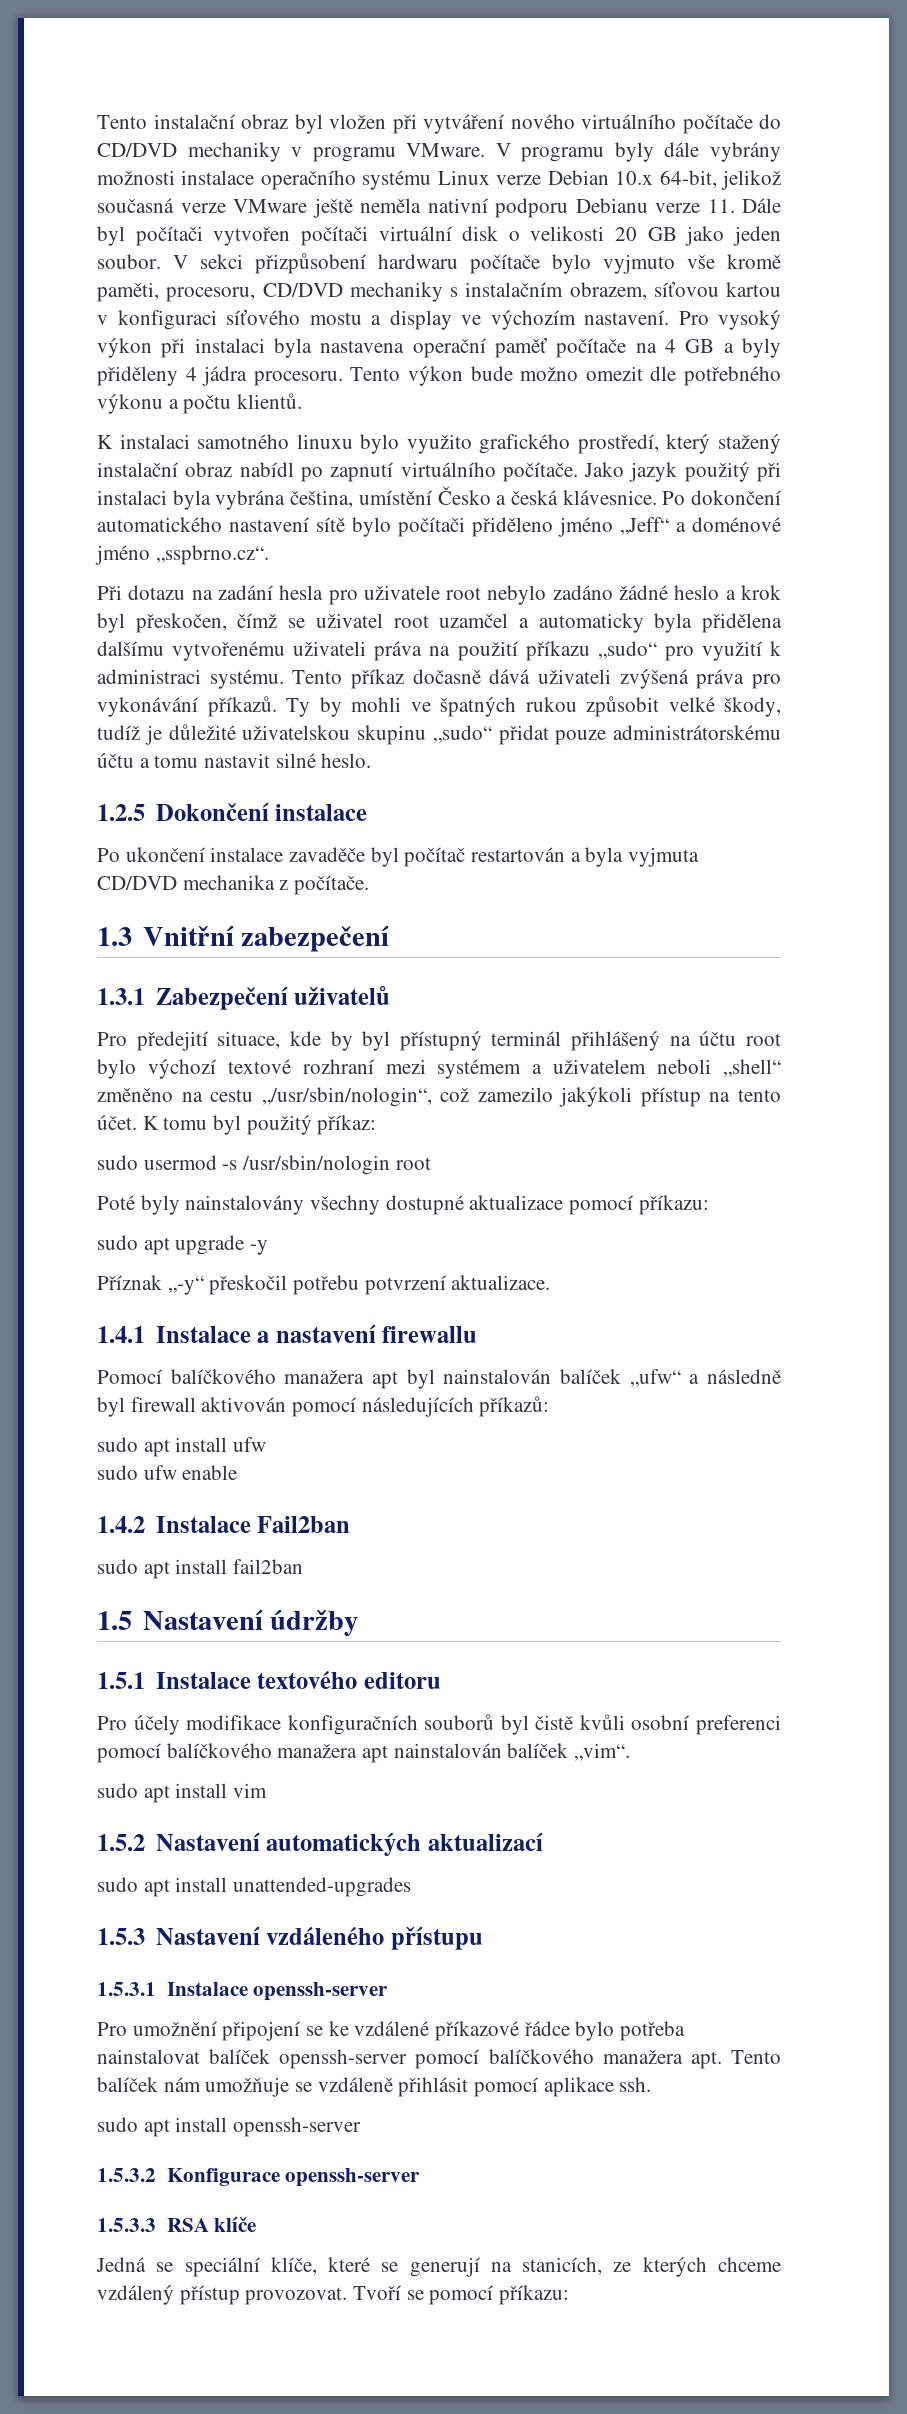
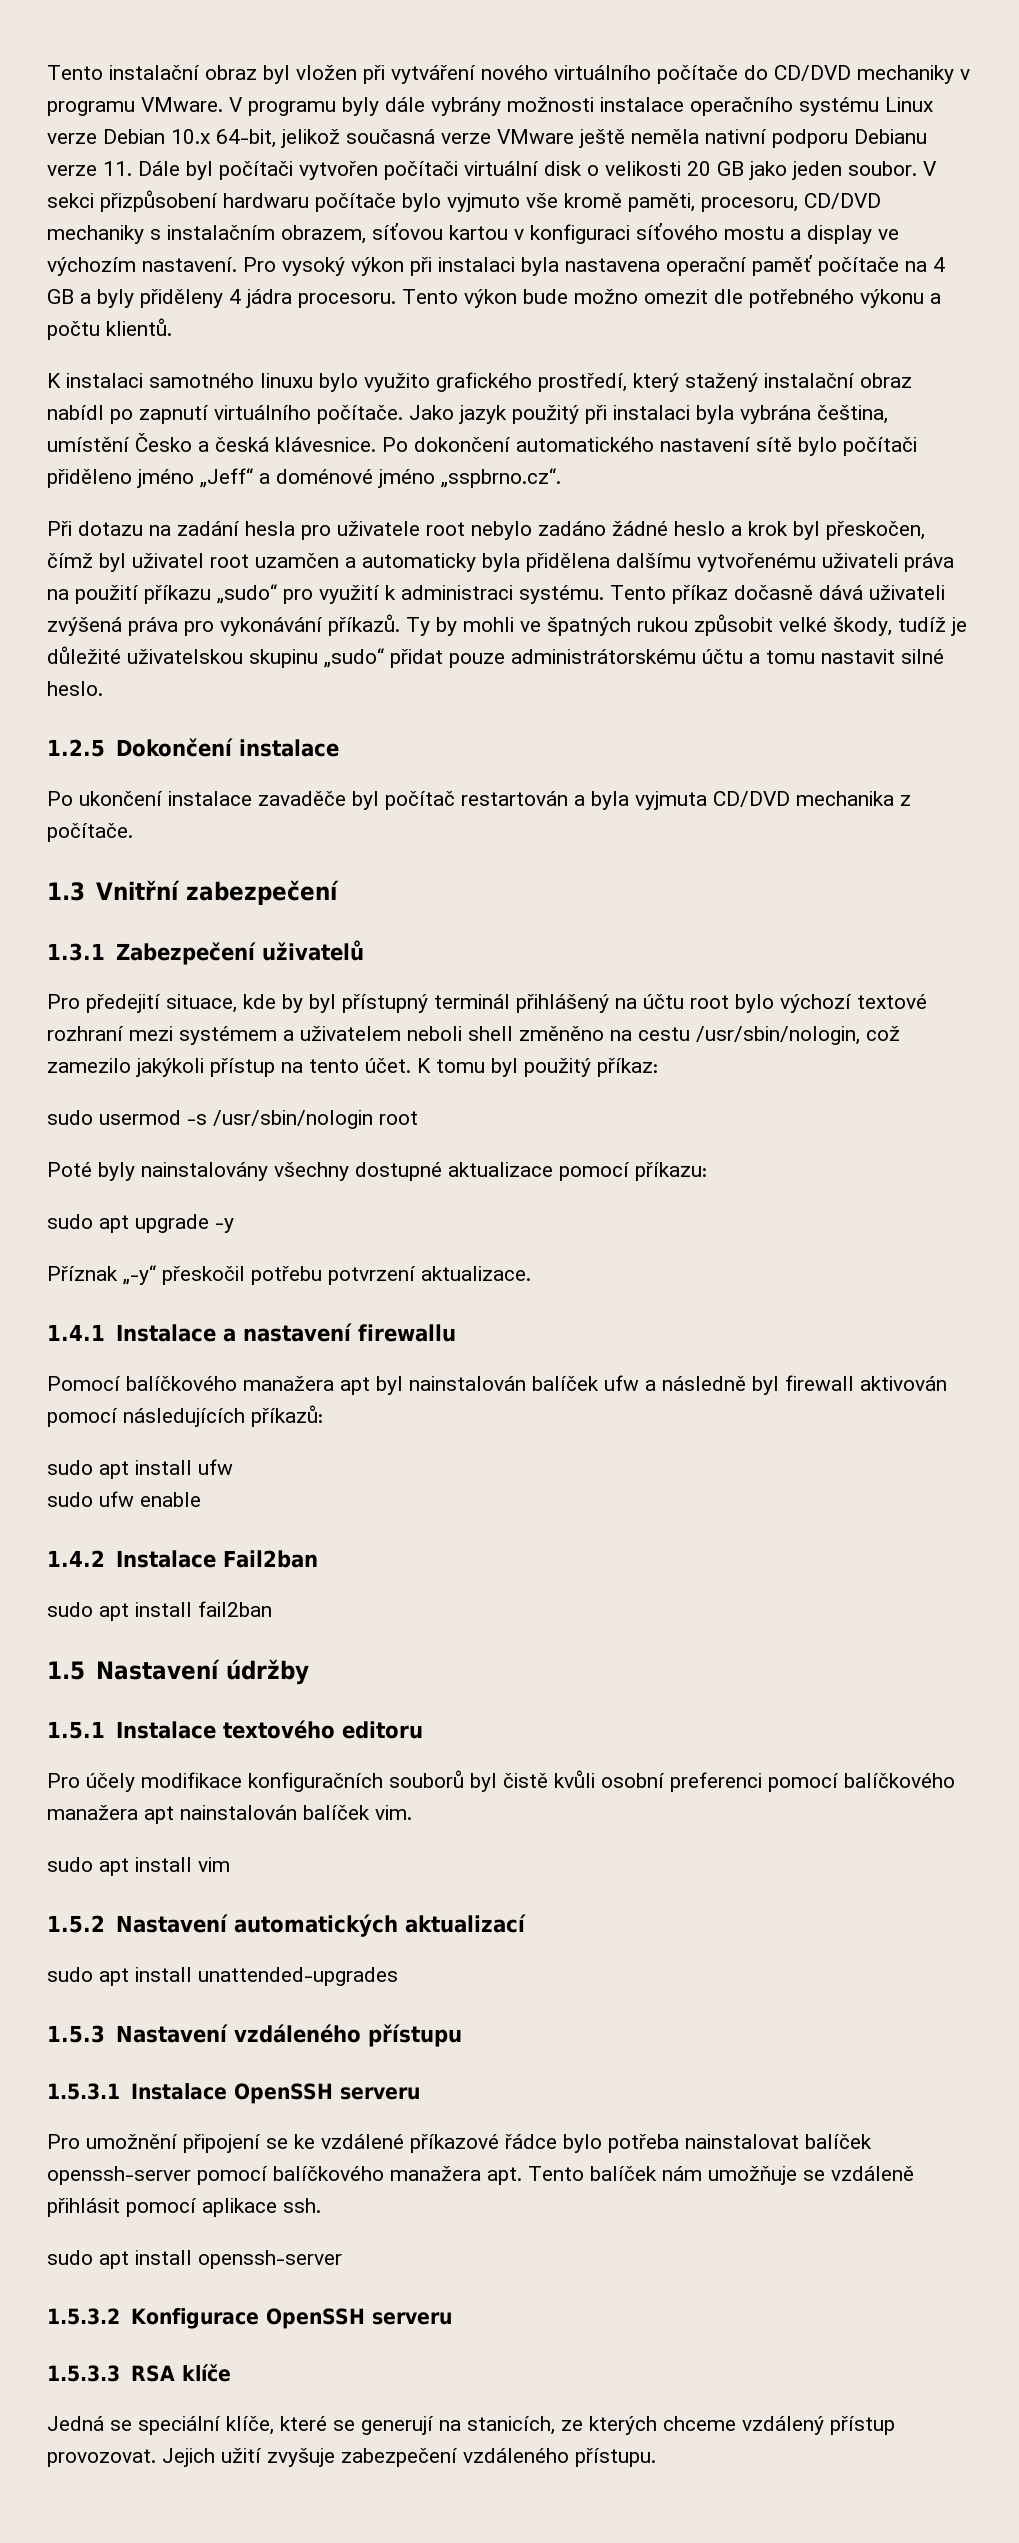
- Při dotazu na zadání hesla pro uživatele root nebylo zadáno žádné heslo a krok byl přeskočen, čímž se uživatel root uzamčel a automaticky byla přidělena dalšímu vytvořenému uživateli práva na použití příkazu „sudo“ pro využití k administraci systému.
+ Při dotazu na zadání hesla pro uživatele root nebylo zadáno žádné heslo a krok byl přeskočen, čímž byl uživatel root uzamčen a automaticky byla přidělena dalšímu vytvořenému uživateli práva na použití příkazu „sudo“ pro využití k administraci systému.
- Pro předejití situace, kde by byl přístupný terminál přihlášený na účtu root bylo výchozí textové rozhraní mezi systémem a uživatelem neboli „shell“ změněno na cestu „/usr/sbin/nologin“, což zamezilo jakýkoli přístup na tento účet.
+ Pro předejití situace, kde by byl přístupný terminál přihlášený na účtu root bylo výchozí textové rozhraní mezi systémem a uživatelem neboli shell změněno na cestu /usr/sbin/nologin, což zamezilo jakýkoli přístup na tento účet.
- Pomocí balíčkového manažera apt byl nainstalován balíček „ufw“ a následně byl firewall aktivován pomocí následujících příkazů:
+ Pomocí balíčkového manažera apt byl nainstalován balíček ufw a následně byl firewall aktivován pomocí následujících příkazů:
- Pro účely modifikace konfiguračních souborů byl čistě kvůli osobní preferenci pomocí balíčkového manažera apt nainstalován balíček „vim“.
+ Pro účely modifikace konfiguračních souborů byl čistě kvůli osobní preferenci pomocí balíčkového manažera apt nainstalován balíček vim.
- 1.5.3.1 Instalace openssh-server
+ 1.5.3.1 Instalace OpenSSH serveru
- 1.5.3.2 Konfigurace openssh-server
+ 1.5.3.2 Konfigurace OpenSSH serveru
- Tvoří se pomocí příkazu:
+ Jejich užití zvyšuje zabezpečení vzdáleného přístupu.

